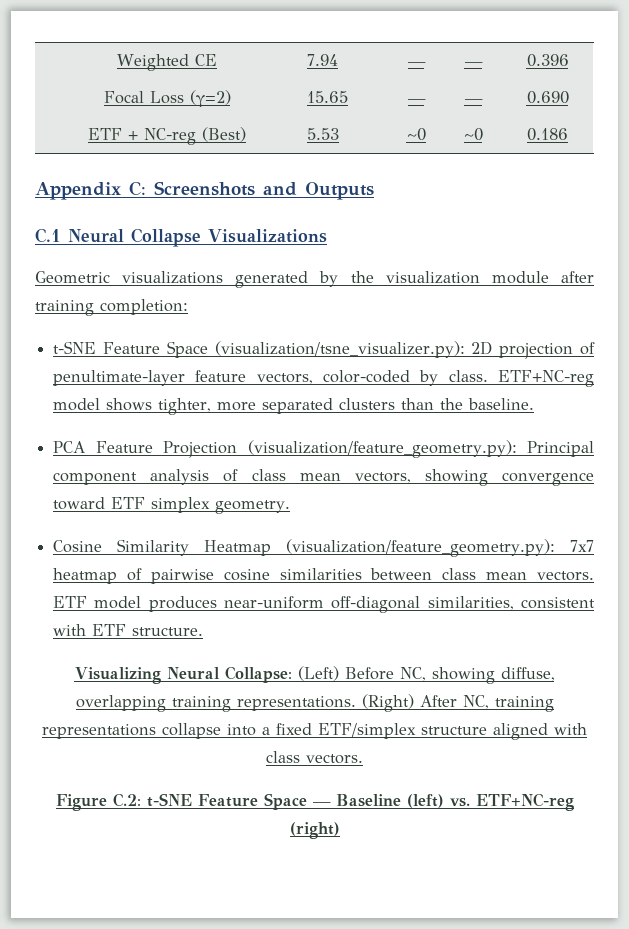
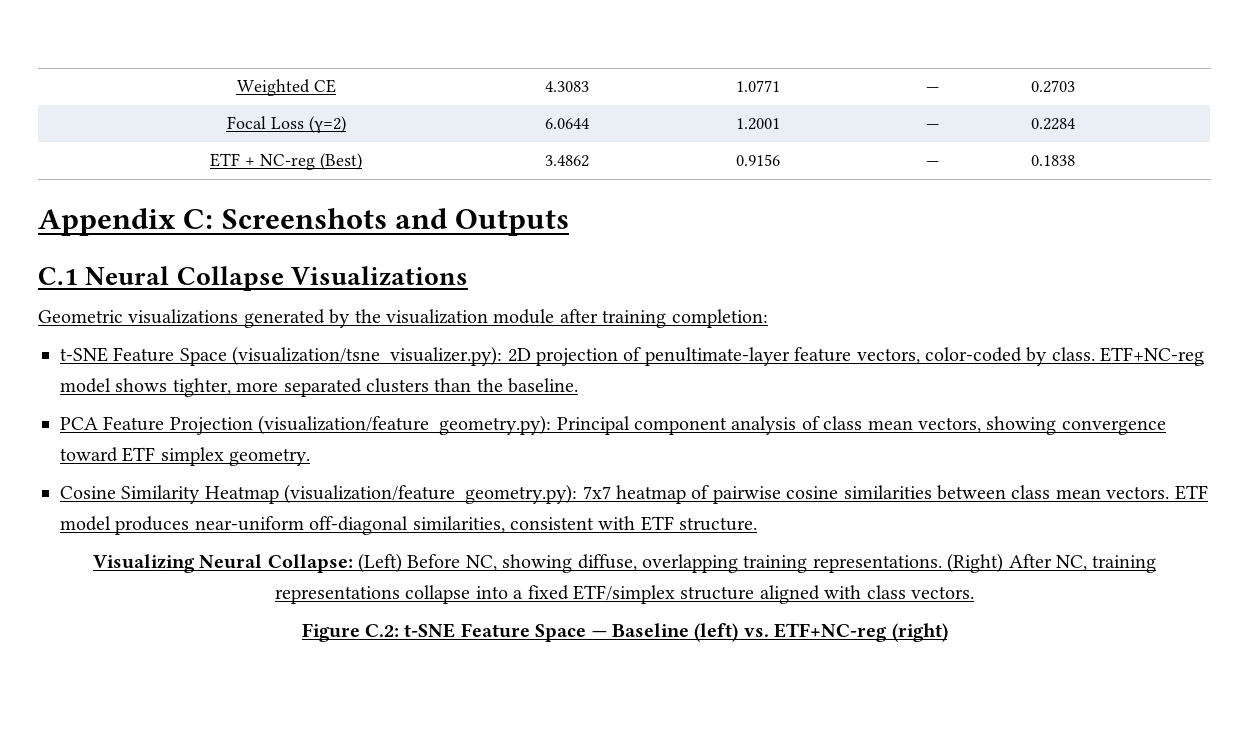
- Weighted CE | 7.94 | — | — | 0.396
+ Weighted CE | 4.3083 | 1.0771 | — | 0.2703
- Focal Loss (γ=2) | 15.65 | — | — | 0.690
+ Focal Loss (γ=2) | 6.0644 | 1.2001 | — | 0.2284
- ETF + NC-reg (Best) | 5.53 | ~0 | ~0 | 0.186
+ ETF + NC-reg (Best) | 3.4862 | 0.9156 | — | 0.1838

